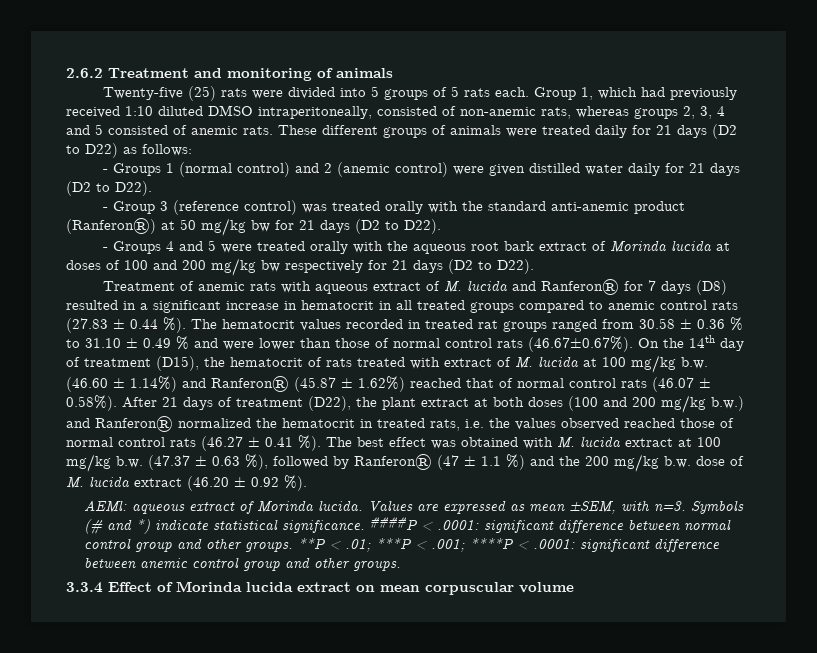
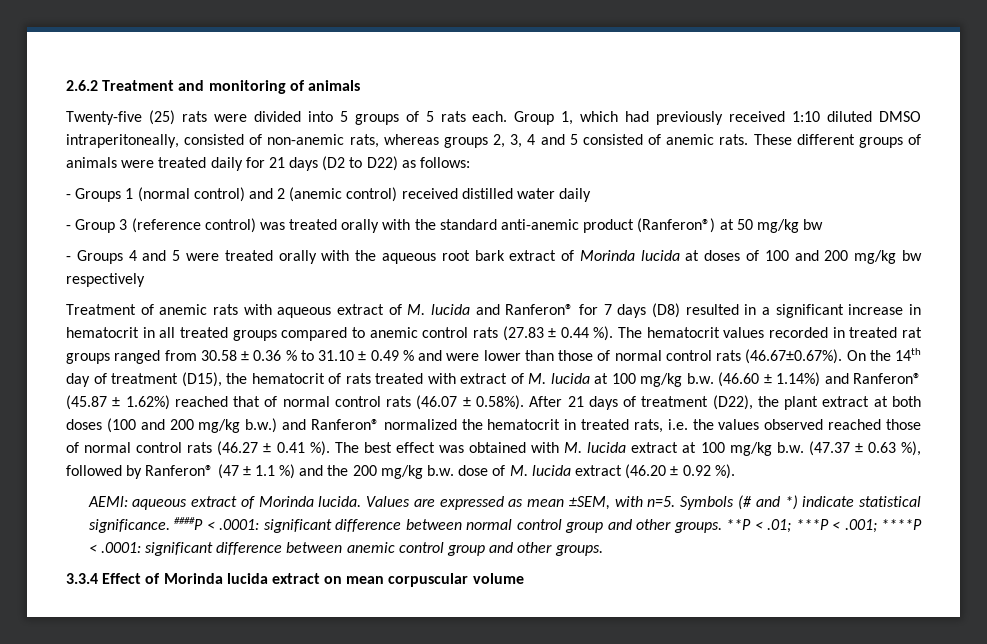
- - Groups 1 (normal control) and 2 (anemic control) were given distilled water daily for 21 days (D2 to D22).
+ - Groups 1 (normal control) and 2 (anemic control) received distilled water daily
- - Group 3 (reference control) was treated orally with the standard anti-anemic product (Ranferon®) at 50 mg/kg bw for 21 days (D2 to D22).
+ - Group 3 (reference control) was treated orally with the standard anti-anemic product (Ranferon®) at 50 mg/kg bw
- - Groups 4 and 5 were treated orally with the aqueous root bark extract of Morinda lucida at doses of 100 and 200 mg/kg bw respectively for 21 days (D2 to D22).
+ - Groups 4 and 5 were treated orally with the aqueous root bark extract of Morinda lucida at doses of 100 and 200 mg/kg bw respectively
- Values are expressed as mean ±SEM, with n=3.
+ Values are expressed as mean ±SEM, with n=5.

